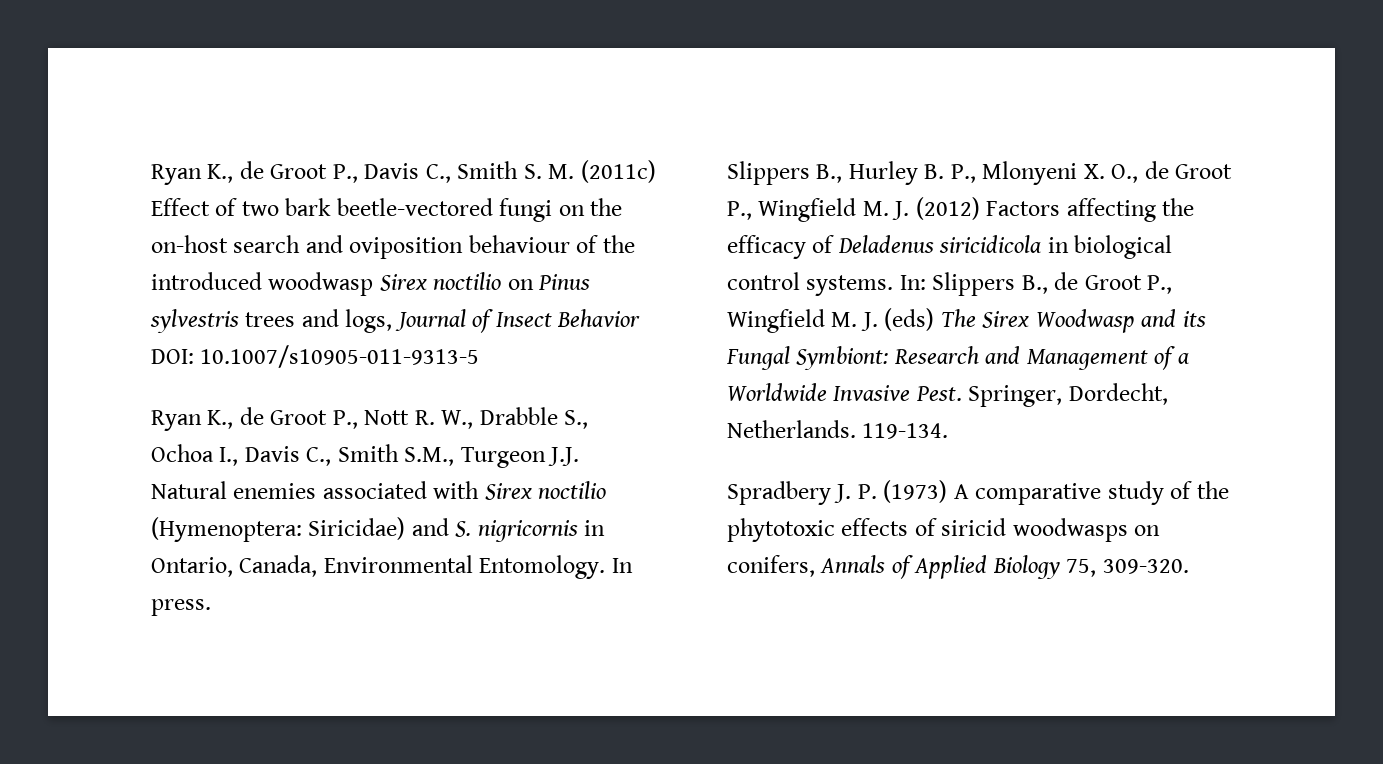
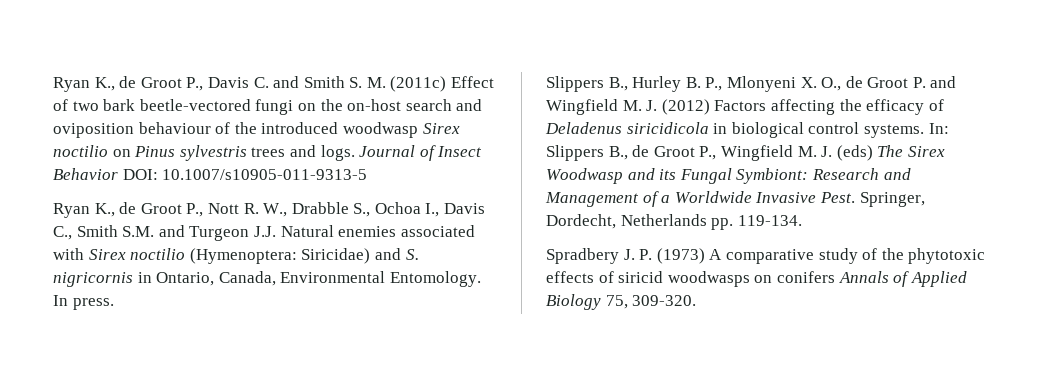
- Ryan K., de Groot P., Davis C., Smith S. M. (2011c) Effect of two bark beetle-vectored fungi on the on-host search and oviposition behaviour of the introduced woodwasp Sirex noctilio on Pinus sylvestris trees and logs, Journal of Insect Behavior DOI: 10.1007/s10905-011-9313-5
+ Ryan K., de Groot P., Davis C. and Smith S. M. (2011c) Effect of two bark beetle-vectored fungi on the on-host search and oviposition behaviour of the introduced woodwasp Sirex noctilio on Pinus sylvestris trees and logs. Journal of Insect Behavior DOI: 10.1007/s10905-011-9313-5
- Ryan K., de Groot P., Nott R. W., Drabble S., Ochoa I., Davis C., Smith S.M., Turgeon J.J. Natural enemies associated with Sirex noctilio (Hymenoptera: Siricidae) and S. nigricornis in Ontario, Canada, Environmental Entomology.
+ Ryan K., de Groot P., Nott R. W., Drabble S., Ochoa I., Davis C., Smith S.M. and Turgeon J.J. Natural enemies associated with Sirex noctilio (Hymenoptera: Siricidae) and S. nigricornis in Ontario, Canada, Environmental Entomology.
- Slippers B., Hurley B. P., Mlonyeni X. O., de Groot P., Wingfield M. J. (2012) Factors affecting the efficacy of Deladenus siricidicola in biological control systems.
+ Slippers B., Hurley B. P., Mlonyeni X. O., de Groot P. and Wingfield M. J. (2012) Factors affecting the efficacy of Deladenus siricidicola in biological control systems.
- Springer, Dordecht, Netherlands. 119-134.
+ Springer, Dordecht, Netherlands pp. 119-134.
- Spradbery J. P. (1973) A comparative study of the phytotoxic effects of siricid woodwasps on conifers, Annals of Applied Biology 75, 309-320.
+ Spradbery J. P. (1973) A comparative study of the phytotoxic effects of siricid woodwasps on conifers Annals of Applied Biology 75, 309-320.

